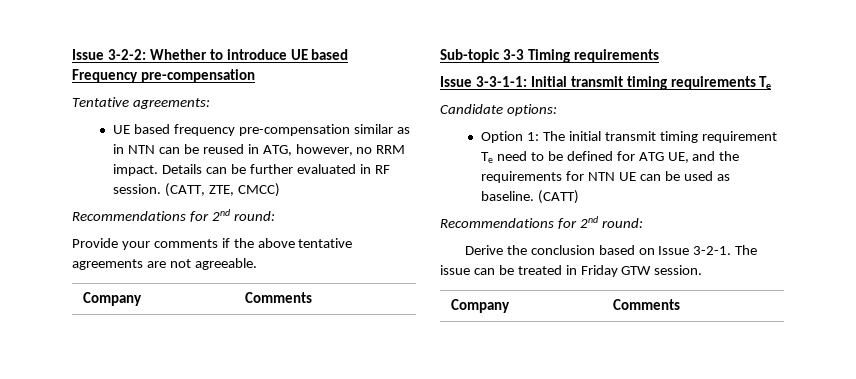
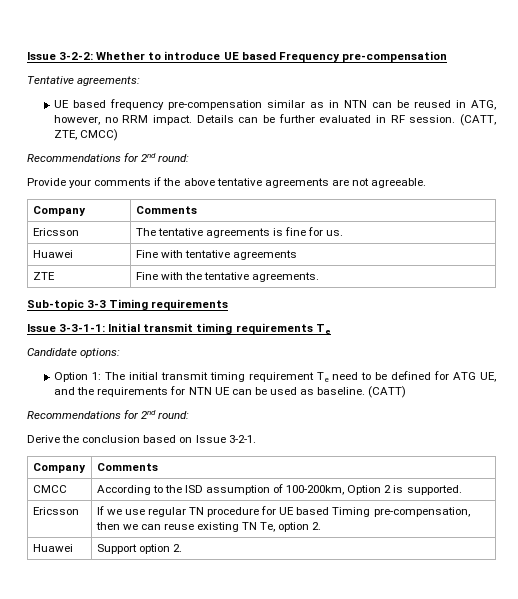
+ Ericsson | The tentative agreements is fine for us.
+ Huawei | Fine with tentative agreements
+ ZTE | Fine with the tentative agreements.
- Derive the conclusion based on Issue 3-2-1. The issue can be treated in Friday GTW session.
+ Derive the conclusion based on Issue 3-2-1.
  Company | Comments
+ CMCC | According to the ISD assumption of 100-200km, Option 2 is supported.
+ Ericsson | If we use regular TN procedure for UE based Timing pre-compensation, then we can reuse existing TN Te, option 2.
+ Huawei | Support option 2.

